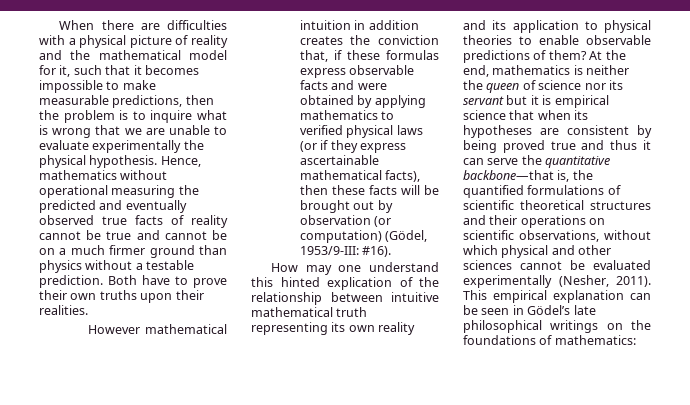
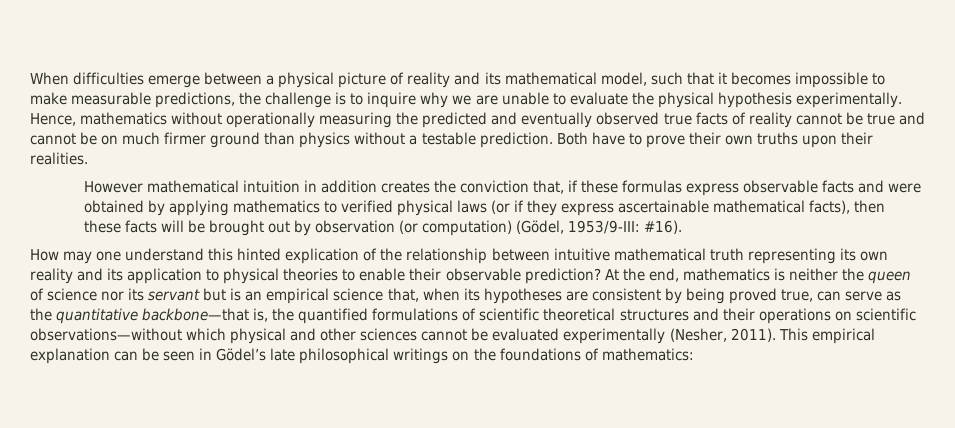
- When there are difficulties with a physical picture of reality and the mathematical model for it, such that it becomes impossible to make measurable predictions, then the problem is to inquire what is wrong that we are unable to evaluate experimentally the physical hypothesis.
+ When difficulties emerge between a physical picture of reality and its mathematical model, such that it becomes impossible to make measurable predictions, the challenge is to inquire why we are unable to evaluate the physical hypothesis experimentally.
- Hence, mathematics without operational measuring the predicted and eventually observed true facts of reality cannot be true and cannot be on a much firmer ground than physics without a testable prediction.
+ Hence, mathematics without operationally measuring the predicted and eventually observed true facts of reality cannot be true and cannot be on much firmer ground than physics without a testable prediction.
- How may one understand this hinted explication of the relationship between intuitive mathematical truth representing its own reality and its application to physical theories to enable observable predictions of them?
+ How may one understand this hinted explication of the relationship between intuitive mathematical truth representing its own reality and its application to physical theories to enable their observable prediction?
- At the end, mathematics is neither the queen of science nor its servant but it is empirical science that when its hypotheses are consistent by being proved true and thus it can serve the quantitative backbone—that is, the quantified formulations of scientific theoretical structures and their operations on scientific observations, without which physical and other sciences cannot be evaluated experimentally (Nesher, 2011).
+ At the end, mathematics is neither the queen of science nor its servant but is an empirical science that, when its hypotheses are consistent by being proved true, can serve as the quantitative backbone—that is, the quantified formulations of scientific theoretical structures and their operations on scientific observations—without which physical and other sciences cannot be evaluated experimentally (Nesher, 2011).

